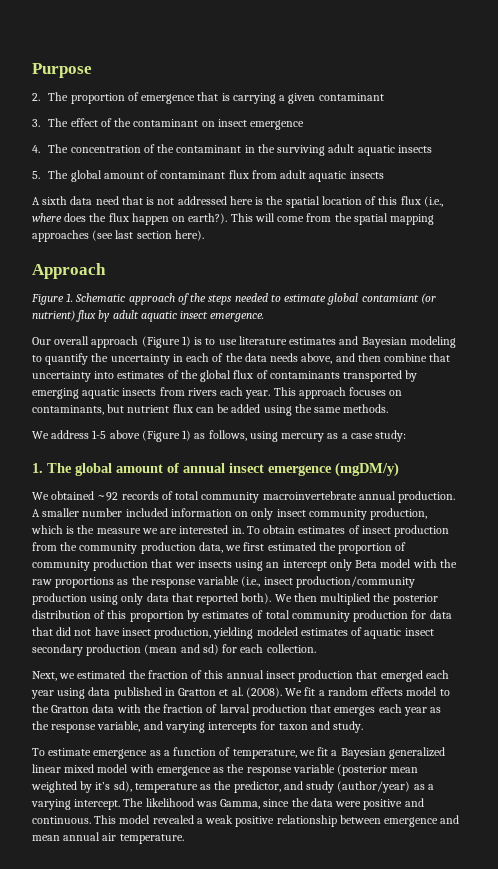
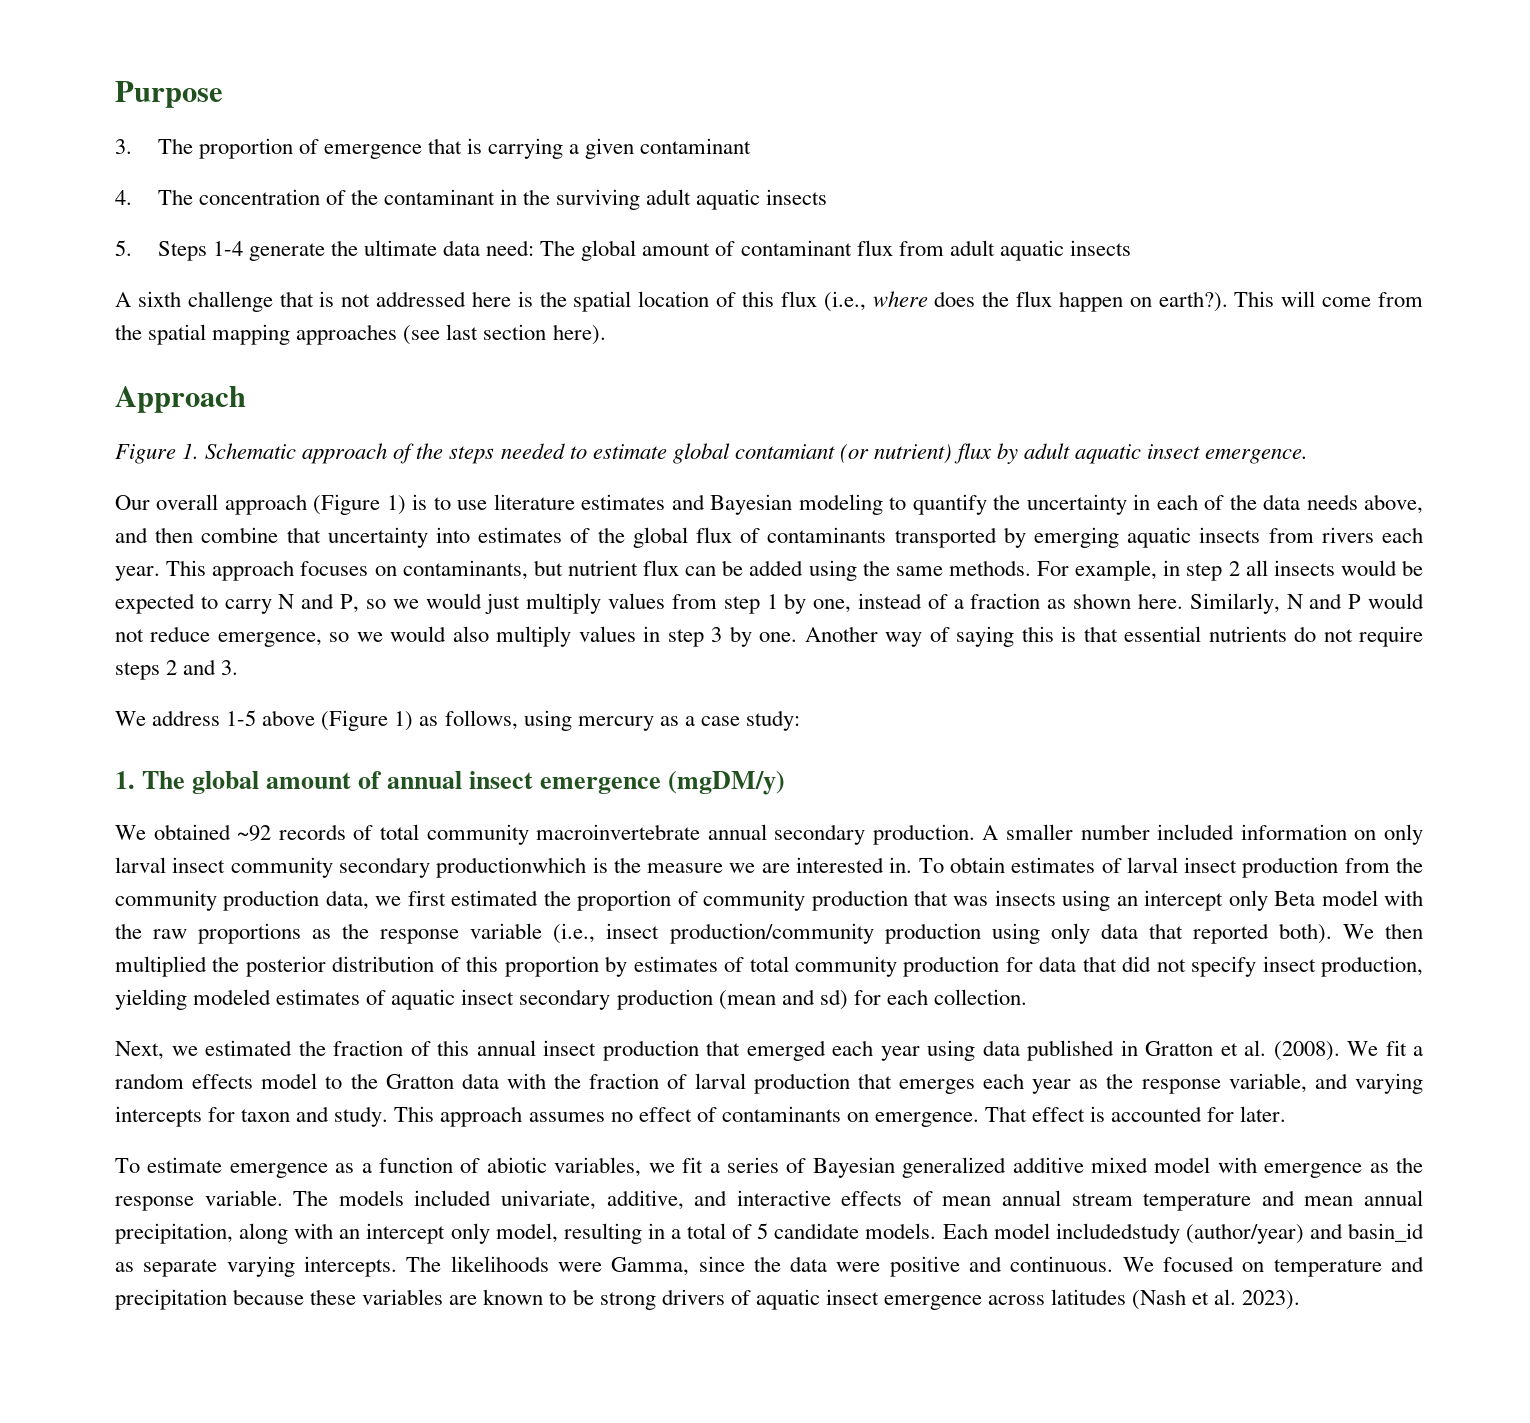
- 2. The proportion of emergence that is carrying a given contaminant
+ 3. The proportion of emergence that is carrying a given contaminant
- 3. The effect of the contaminant on insect emergence
- 5. The global amount of contaminant flux from adult aquatic insects
+ 5. Steps 1-4 generate the ultimate data need: The global amount of contaminant flux from adult aquatic insects
- A sixth data need that is not addressed here is the spatial location of this flux (i.e., where does the flux happen on earth?).
+ A sixth challenge that is not addressed here is the spatial location of this flux (i.e., where does the flux happen on earth?).
+ For example, in step 2 all insects would be expected to carry N and P, so we would just multiply values from step 1 by one, instead of a fraction as shown here. Similarly, N and P would not reduce emergence, so we would also multiply values in step 3 by one. Another way of saying this is that essential nutrients do not require steps 2 and 3.
- We obtained ~92 records of total community macroinvertebrate annual production.
+ We obtained ~92 records of total community macroinvertebrate annual secondary production.
- A smaller number included information on only insect community production, which is the measure we are interested in.
+ A smaller number included information on only larval insect community secondary productionwhich is the measure we are interested in.
- To obtain estimates of insect production from the community production data, we first estimated the proportion of community production that wer insects using an intercept only Beta model with the raw proportions as the response variable (i.e., insect production/community production using only data that reported both).
+ To obtain estimates of larval insect production from the community production data, we first estimated the proportion of community production that was insects using an intercept only Beta model with the raw proportions as the response variable (i.e., insect production/community production using only data that reported both).
- We then multiplied the posterior distribution of this proportion by estimates of total community production for data that did not have insect production, yielding modeled estimates of aquatic insect secondary production (mean and sd) for each collection.
+ We then multiplied the posterior distribution of this proportion by estimates of total community production for data that did not specify insect production, yielding modeled estimates of aquatic insect secondary production (mean and sd) for each collection.
+ This approach assumes no effect of contaminants on emergence. That effect is accounted for later.
- To estimate emergence as a function of temperature, we fit a Bayesian generalized linear mixed model with emergence as the response variable (posterior mean weighted by it’s sd), temperature as the predictor, and study (author/year) as a varying intercept. The likelihood was Gamma, since the data were positive and continuous.
+ To estimate emergence as a function of abiotic variables, we fit a series of Bayesian generalized additive mixed model with emergence as the response variable. The models included univariate, additive, and interactive effects of mean annual stream temperature and mean annual precipitation, along with an intercept only model, resulting in a total of 5 candidate models. Each model includedstudy (author/year) and basin_id as separate varying intercepts. The likelihoods were Gamma, since the data were positive and continuous.
- This model revealed a weak positive relationship between emergence and mean annual air temperature.
+ We focused on temperature and precipitation because these variables are known to be strong drivers of aquatic insect emergence across latitudes (Nash et al. 2023).

